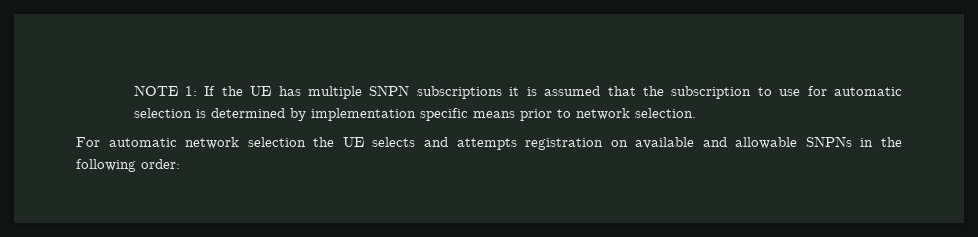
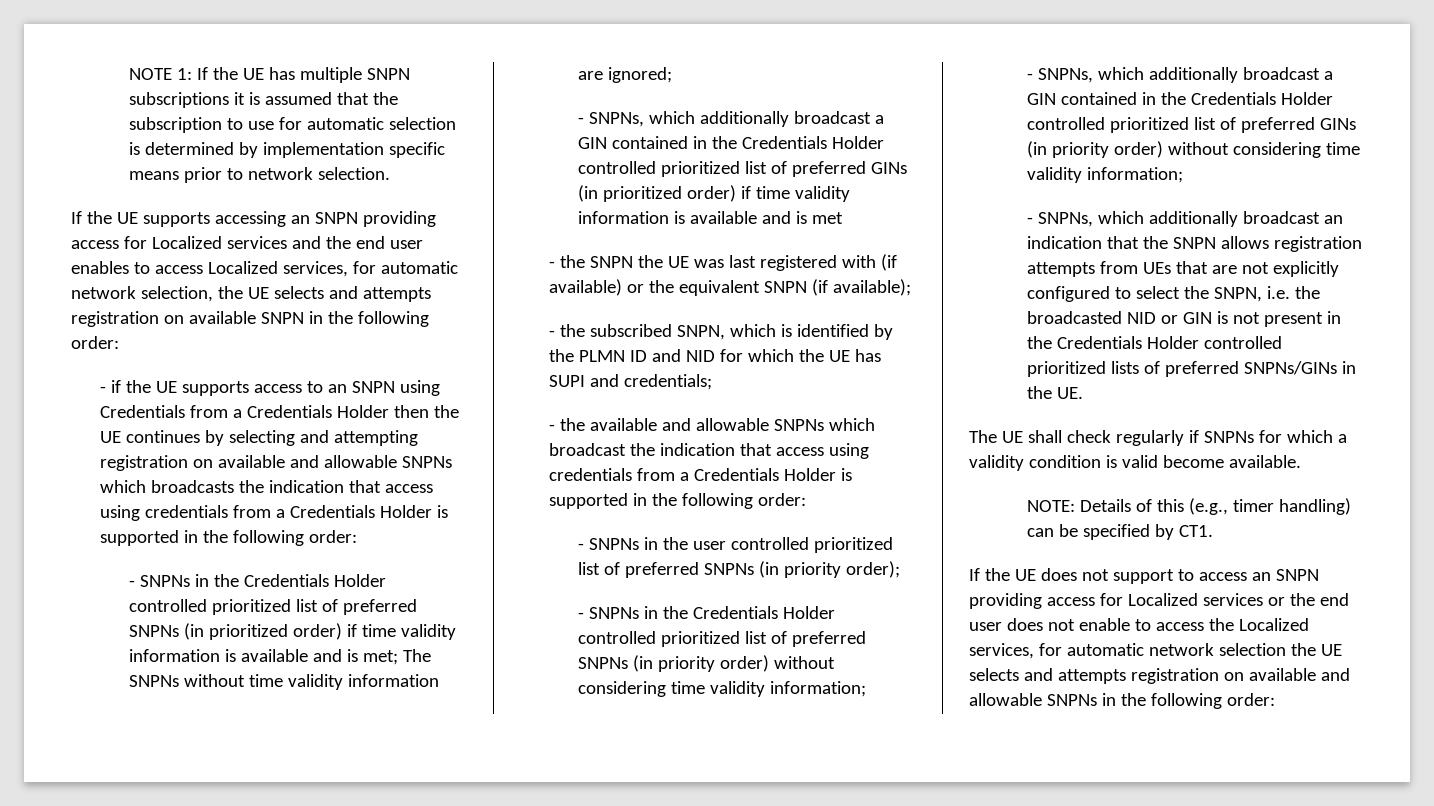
- For automatic network selection the UE selects and attempts registration on available and allowable SNPNs in the following order:
+ If the UE supports accessing an SNPN providing access for Localized services and the end user enables to access Localized services, for automatic network selection, the UE selects and attempts registration on available SNPN in the following order:
+ - if the UE supports access to an SNPN using Credentials from a Credentials Holder then the UE continues by selecting and attempting registration on available and allowable SNPNs which broadcasts the indication that access using credentials from a Credentials Holder is supported in the following order:
+ - SNPNs in the Credentials Holder controlled prioritized list of preferred SNPNs (in prioritized order) if time validity information is available and is met; The SNPNs without time validity information are ignored;
+ - SNPNs, which additionally broadcast a GIN contained in the Credentials Holder controlled prioritized list of preferred GINs (in prioritized order) if time validity information is available and is met
+ - the SNPN the UE was last registered with (if available) or the equivalent SNPN (if available);
+ - the subscribed SNPN, which is identified by the PLMN ID and NID for which the UE has SUPI and credentials;
+ - the available and allowable SNPNs which broadcast the indication that access using credentials from a Credentials Holder is supported in the following order:
+ - SNPNs in the user controlled prioritized list of preferred SNPNs (in priority order);
+ - SNPNs in the Credentials Holder controlled prioritized list of preferred SNPNs (in priority order) without considering time validity information;
+ - SNPNs, which additionally broadcast a GIN contained in the Credentials Holder controlled prioritized list of preferred GINs (in priority order) without considering time validity information;
+ - SNPNs, which additionally broadcast an indication that the SNPN allows registration attempts from UEs that are not explicitly configured to select the SNPN, i.e. the broadcasted NID or GIN is not present in the Credentials Holder controlled prioritized lists of preferred SNPNs/GINs in the UE.
+ The UE shall check regularly if SNPNs for which a validity condition is valid become available.
+ NOTE: Details of this (e.g., timer handling) can be specified by CT1.
+ If the UE does not support to access an SNPN providing access for Localized services or the end user does not enable to access the Localized services, for automatic network selection the UE selects and attempts registration on available and allowable SNPNs in the following order:

